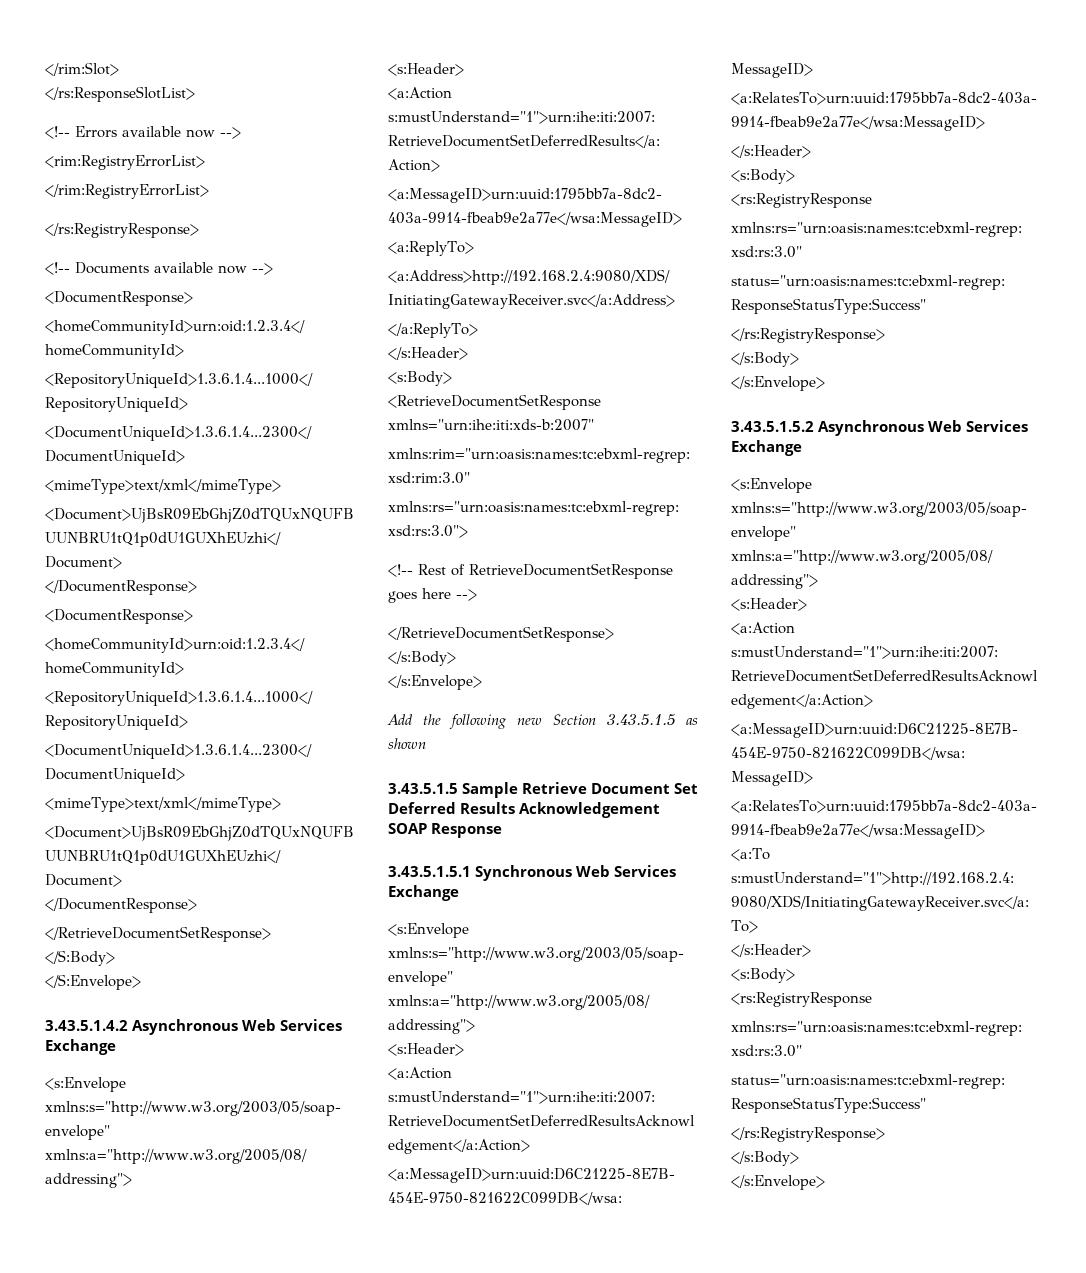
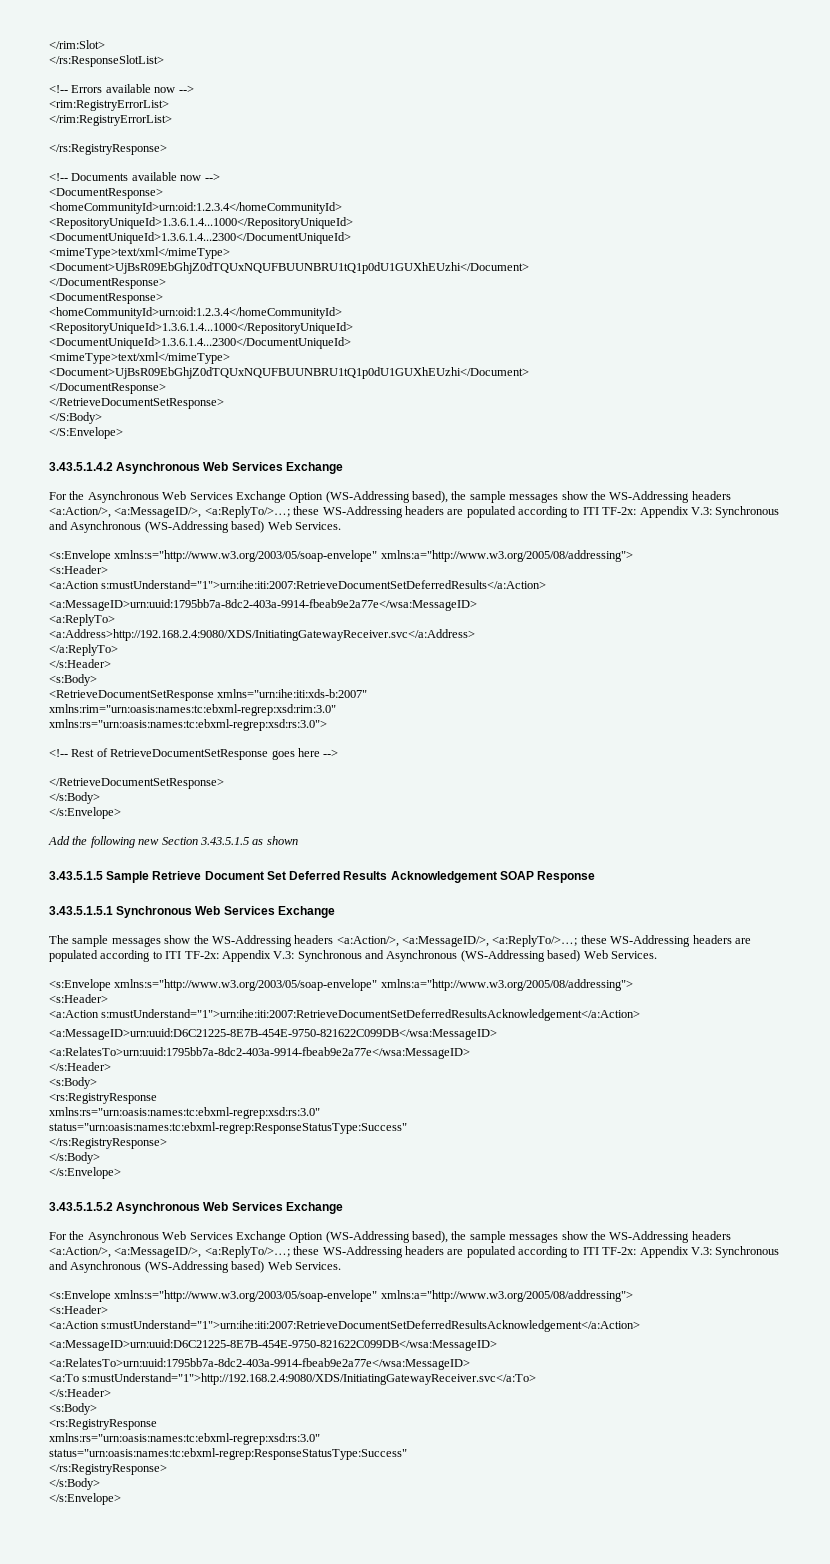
  3.43.5.1.4.2 Asynchronous Web Services Exchange
+ For the Asynchronous Web Services Exchange Option (WS-Addressing based), the sample messages show the WS-Addressing headers <a:Action/>, <a:MessageID/>, <a:ReplyTo/>…; these WS-Addressing headers are populated according to ITI TF-2x: Appendix V.3: Synchronous and Asynchronous (WS-Addressing based) Web Services.
+ The sample messages show the WS-Addressing headers <a:Action/>, <a:MessageID/>, <a:ReplyTo/>…; these WS-Addressing headers are populated according to ITI TF-2x: Appendix V.3: Synchronous and Asynchronous (WS-Addressing based) Web Services.
  3.43.5.1.5.2 Asynchronous Web Services Exchange
+ For the Asynchronous Web Services Exchange Option (WS-Addressing based), the sample messages show the WS-Addressing headers <a:Action/>, <a:MessageID/>, <a:ReplyTo/>…; these WS-Addressing headers are populated according to ITI TF-2x: Appendix V.3: Synchronous and Asynchronous (WS-Addressing based) Web Services.

